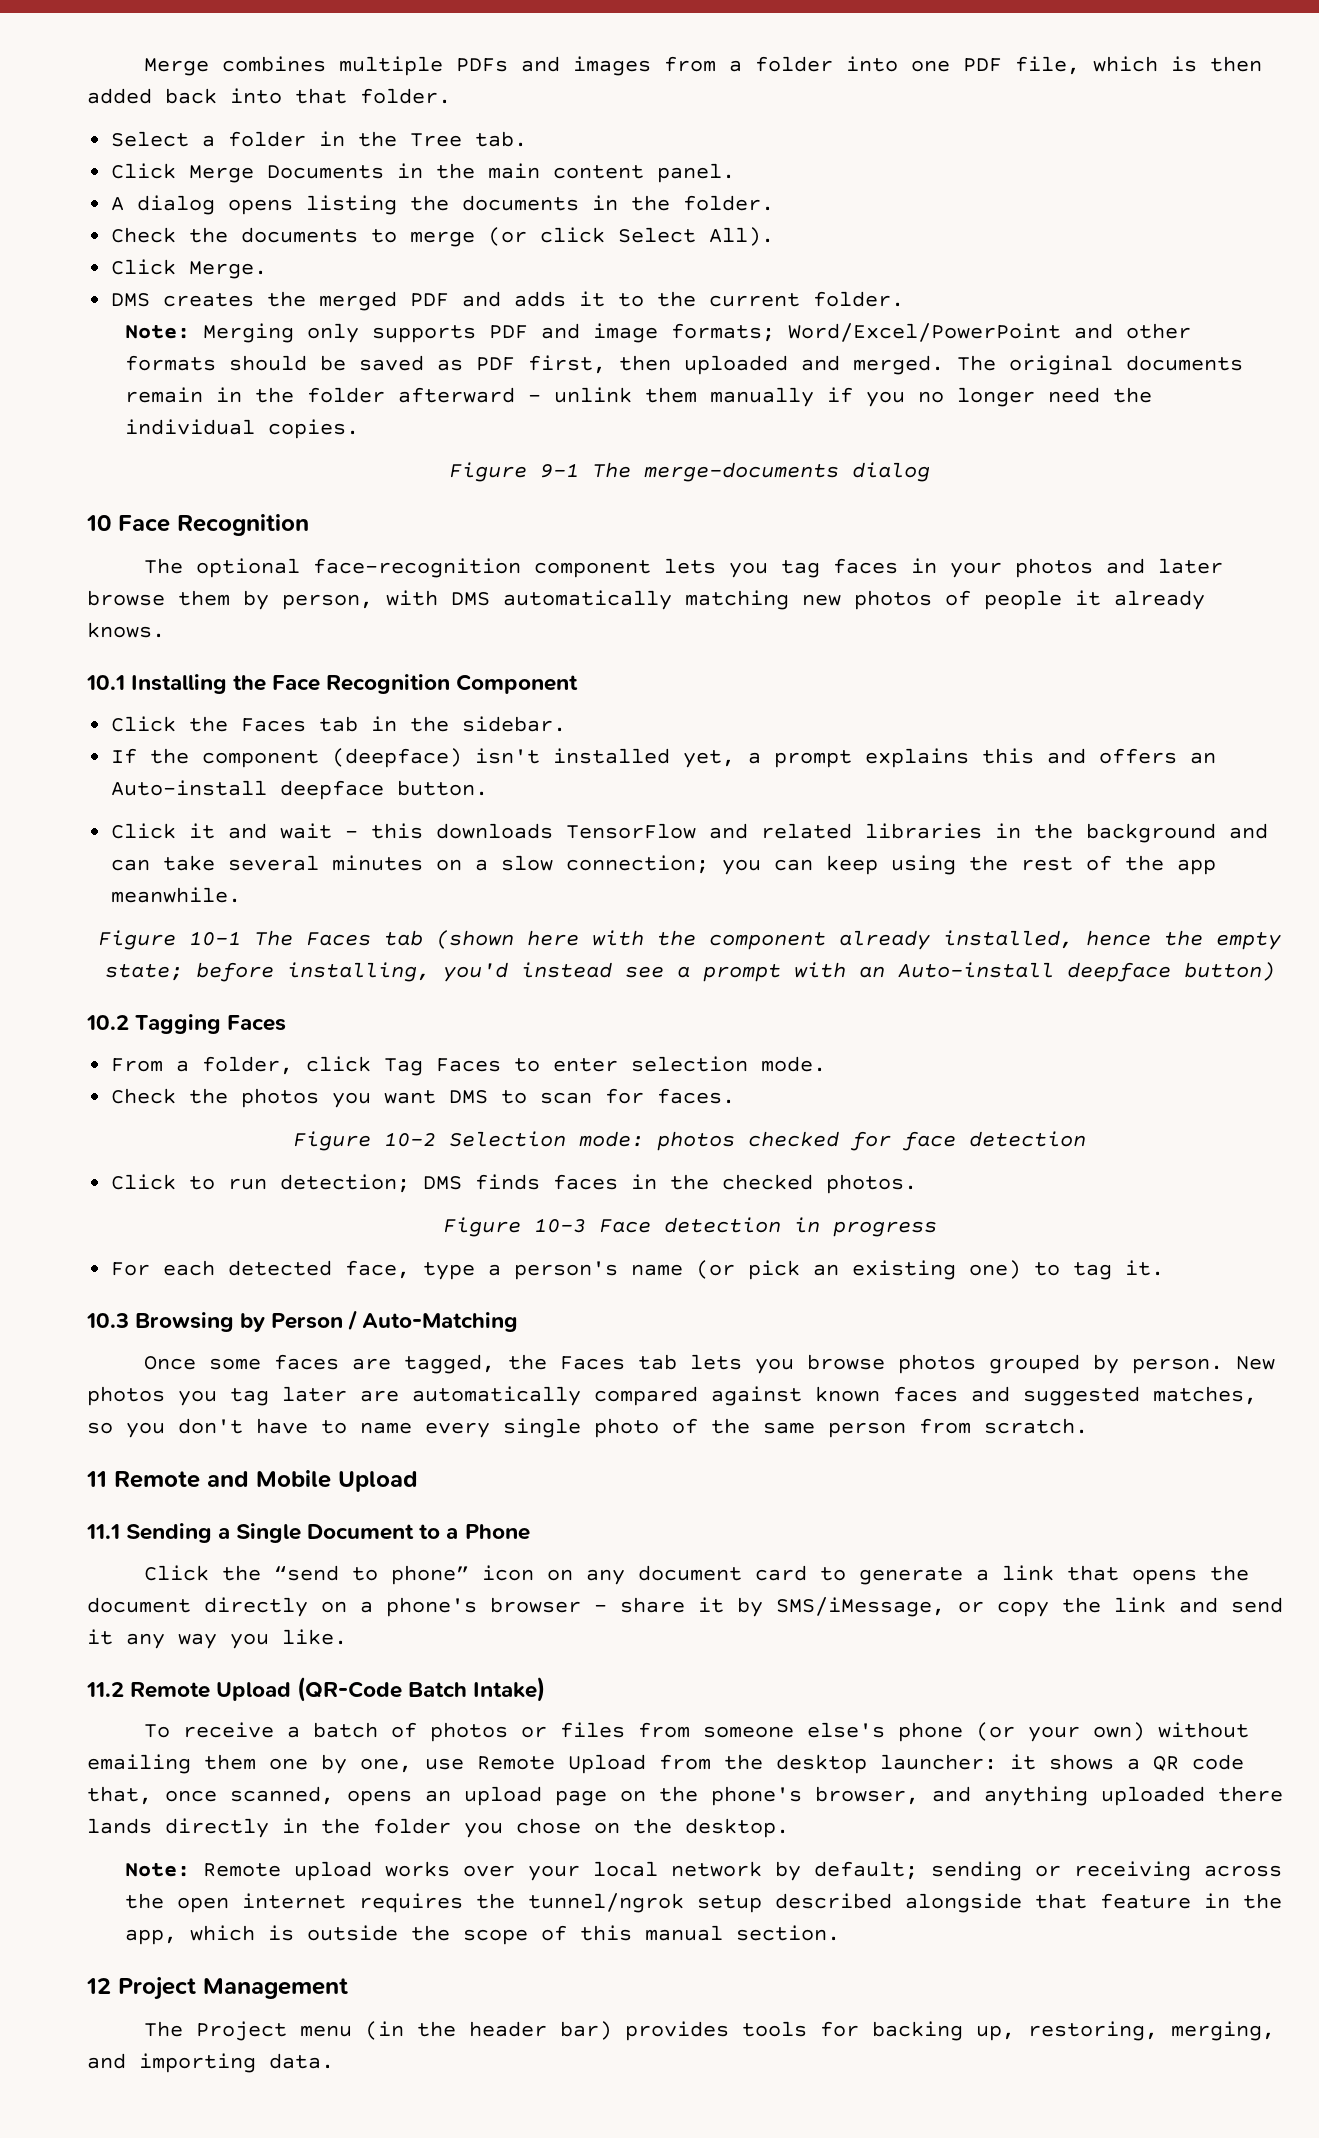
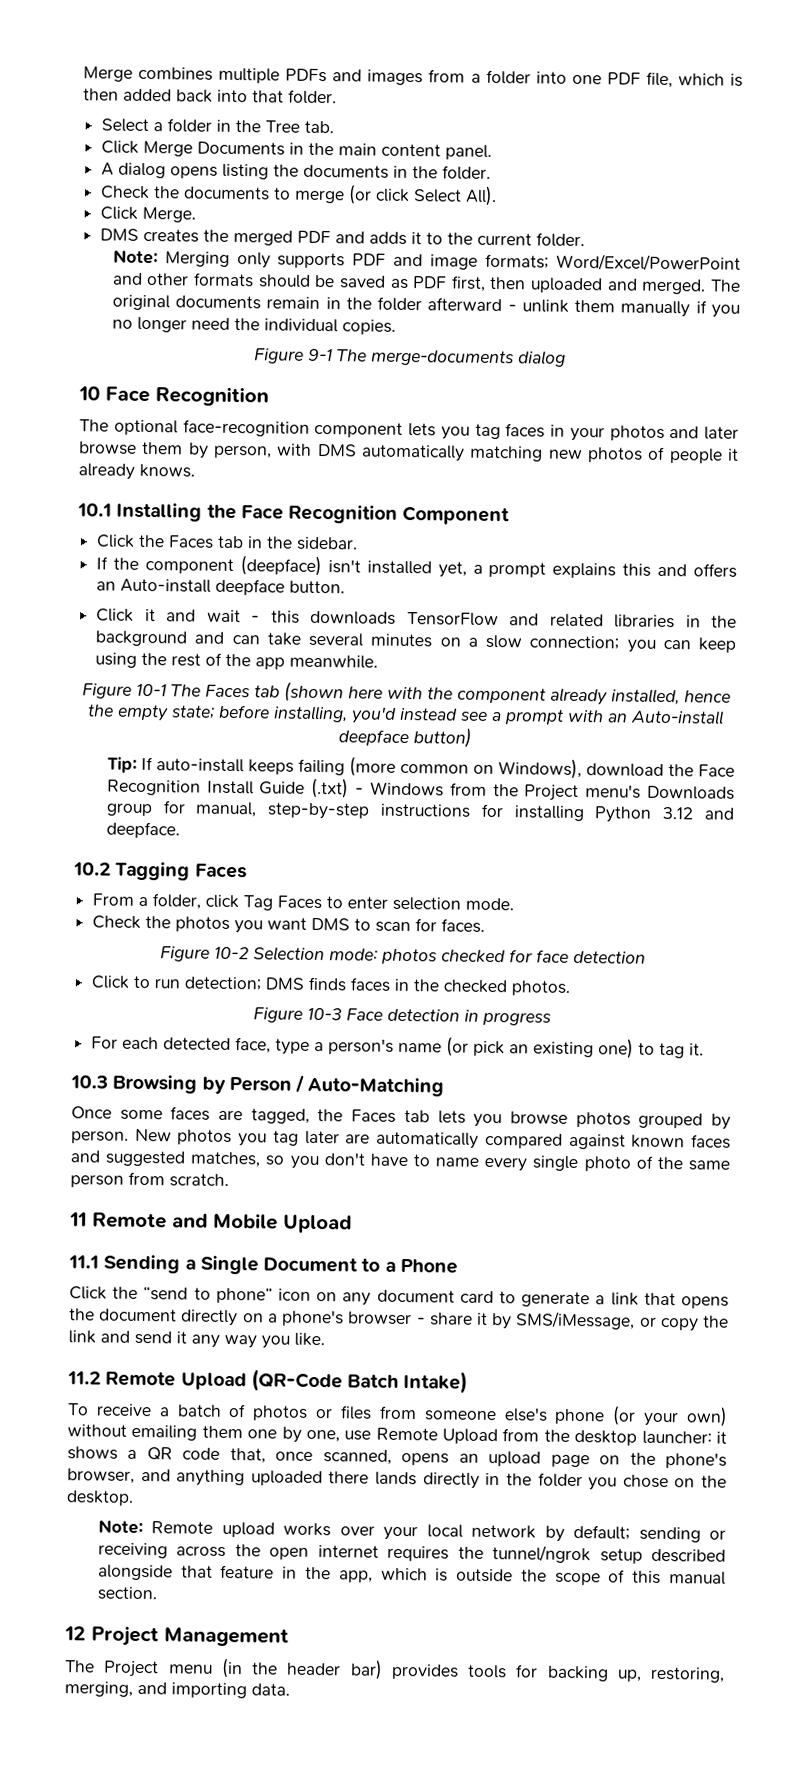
+ Tip: If auto-install keeps failing (more common on Windows), download the Face Recognition Install Guide (.txt) - Windows from the Project menu's Downloads group for manual, step-by-step instructions for installing Python 3.12 and deepface.

